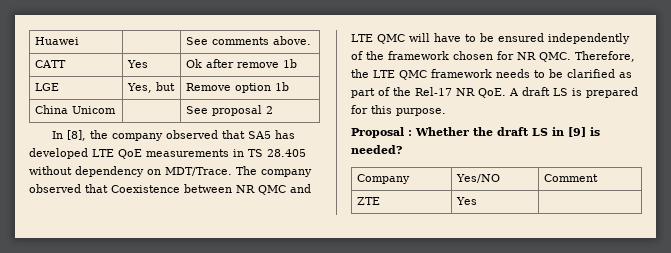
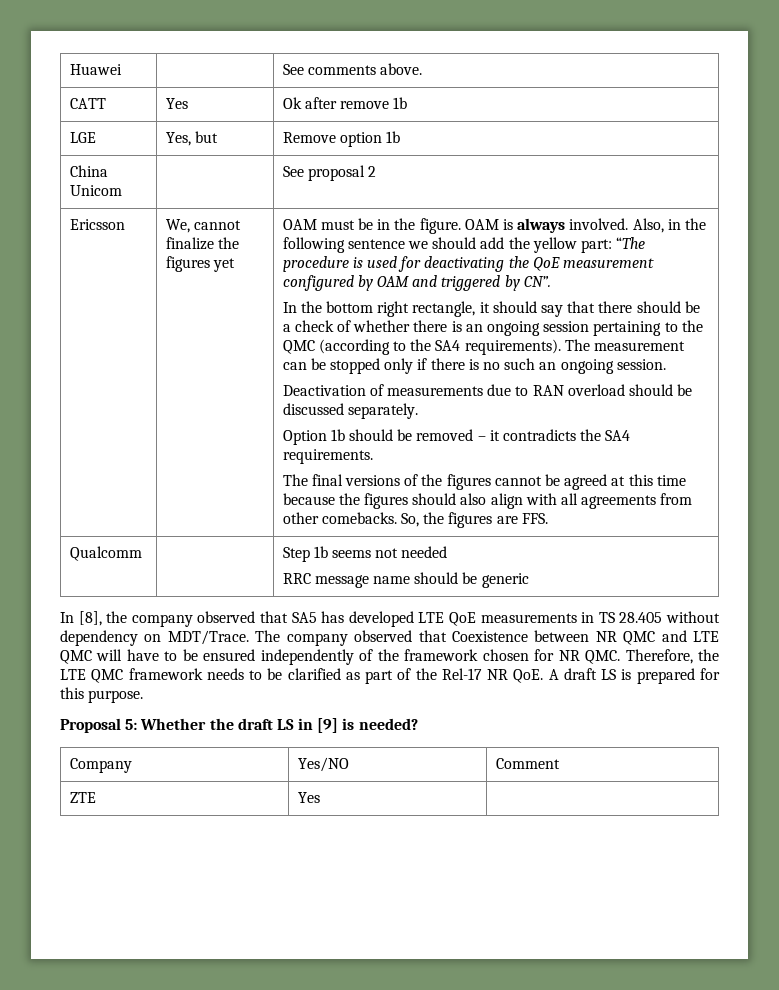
+ Ericsson | We, cannot finalize the figures yet | OAM must be in the figure. OAM is always involved. Also, in the following sentence we should add the yellow part: “The procedure is used for deactivating the QoE measurement configured by OAM and triggered by CN”.
+ In the bottom right rectangle, it should say that there should be a check of whether there is an ongoing session pertaining to the QMC (according to the SA4 requirements). The measurement can be stopped only if there is no such an ongoing session.
+ Deactivation of measurements due to RAN overload should be discussed separately.
+ Option 1b should be removed – it contradicts the SA4 requirements.
+ The final versions of the figures cannot be agreed at this time because the figures should also align with all agreements from other comebacks. So, the figures are FFS.
+ Qualcomm | | Step 1b seems not needed
+ RRC message name should be generic
- Proposal : Whether the draft LS in [9] is needed?
+ Proposal 5: Whether the draft LS in [9] is needed?

